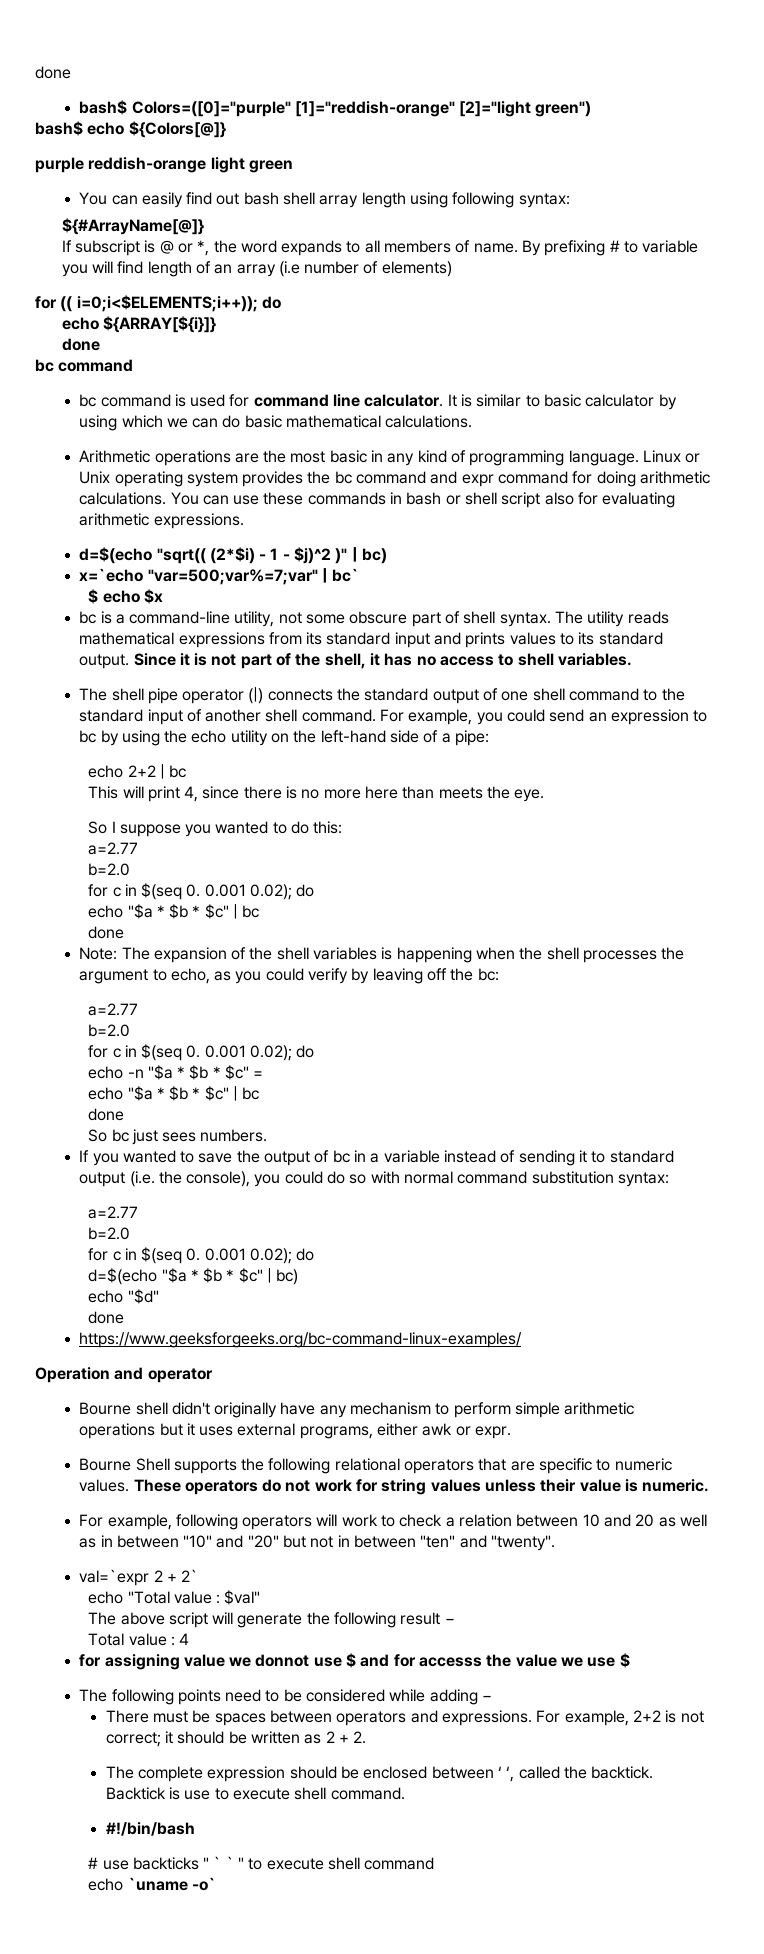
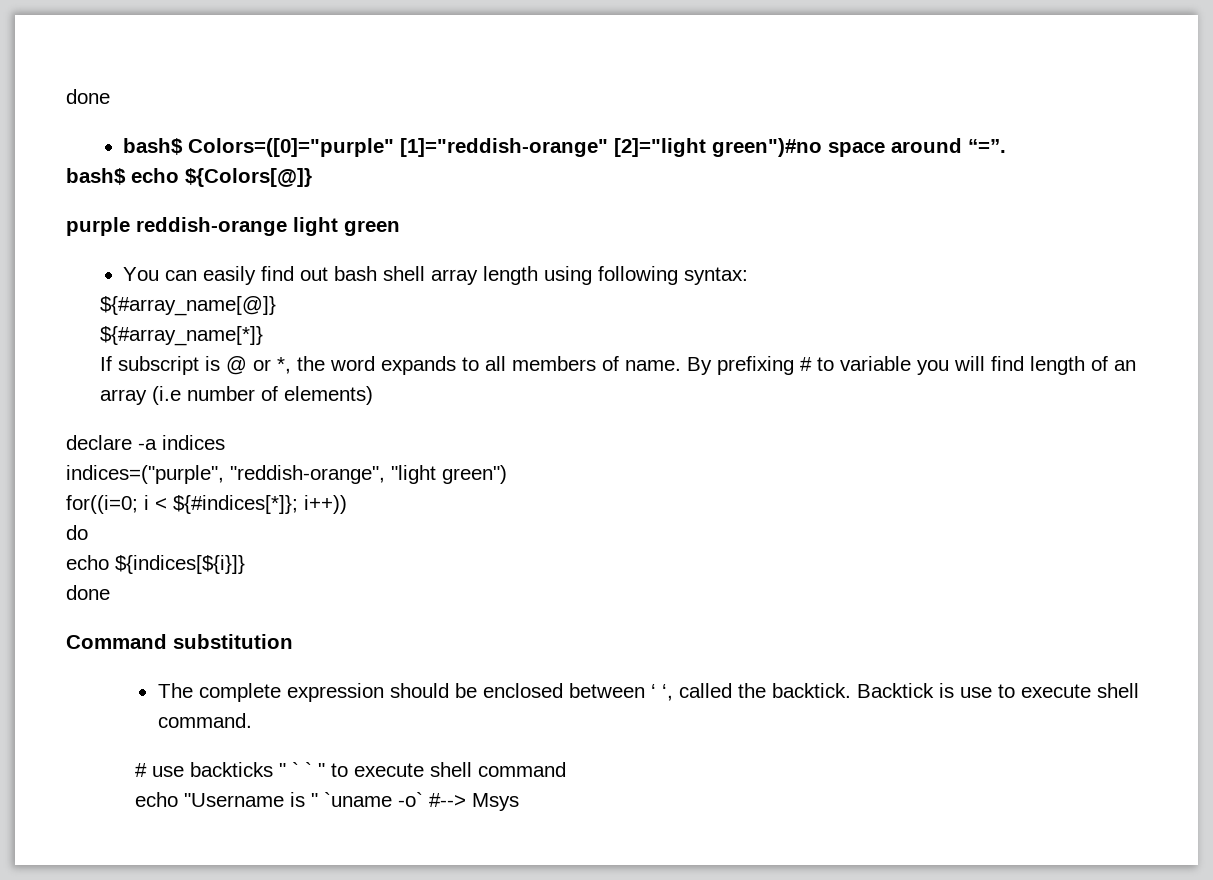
- bash$ Colors=([0]="purple" [1]="reddish-orange" [2]="light green")
+ bash$ Colors=([0]="purple" [1]="reddish-orange" [2]="light green")#no space around “=”.
- ${#ArrayName[@]}
+ ${#array_name[@]}
+ ${#array_name[*]}
- for (( i=0;i<$ELEMENTS;i++)); do
- echo ${ARRAY[${i}]}
+ declare -a indices
+ indices=("purple", "reddish-orange", "light green")
+ for((i=0; i < ${#indices[*]}; i++))
+ do
+ echo ${indices[${i}]}
  done
- bc command
- bc command is used for command line calculator. It is similar to basic calculator by using which we can do basic mathematical calculations.
- Arithmetic operations are the most basic in any kind of programming language. Linux or Unix operating system provides the bc command and expr command for doing arithmetic calculations. You can use these commands in bash or shell script also for evaluating arithmetic expressions.
- d=$(echo "sqrt(( (2*$i) - 1 - $j)^2 )" | bc)
- x=`echo "var=500;var%=7;var" | bc`
- $ echo $x
- bc is a command-line utility, not some obscure part of shell syntax. The utility reads mathematical expressions from its standard input and prints values to its standard output. Since it is not part of the shell, it has no access to shell variables.
- The shell pipe operator (|) connects the standard output of one shell command to the standard input of another shell command. For example, you could send an expression to bc by using the echo utility on the left-hand side of a pipe:
- echo 2+2 | bc
- This will print 4, since there is no more here than meets the eye.
- So I suppose you wanted to do this:
- a=2.77
- b=2.0
- for c in $(seq 0. 0.001 0.02); do
- echo "$a * $b * $c" | bc
- done
- Note: The expansion of the shell variables is happening when the shell processes the argument to echo, as you could verify by leaving off the bc:
- a=2.77
- b=2.0
- for c in $(seq 0. 0.001 0.02); do
- echo -n "$a * $b * $c" =
- echo "$a * $b * $c" | bc
- done
- So bc just sees numbers.
- If you wanted to save the output of bc in a variable instead of sending it to standard output (i.e. the console), you could do so with normal command substitution syntax:
- a=2.77
- b=2.0
- for c in $(seq 0. 0.001 0.02); do
- d=$(echo "$a * $b * $c" | bc)
- echo "$d"
- done
- https://www.geeksforgeeks.org/bc-command-linux-examples/
- Operation and operator
- Bourne shell didn't originally have any mechanism to perform simple arithmetic operations but it uses external programs, either awk or expr.
- Bourne Shell supports the following relational operators that are specific to numeric values. These operators do not work for string values unless their value is numeric.
- For example, following operators will work to check a relation between 10 and 20 as well as in between "10" and "20" but not in between "ten" and "twenty".
- val=`expr 2 + 2`
- echo "Total value : $val"
- The above script will generate the following result −
- Total value : 4
- for assigning value we donnot use $ and for accesss the value we use $
- The following points need to be considered while adding −
- There must be spaces between operators and expressions. For example, 2+2 is not correct; it should be written as 2 + 2.
+ Command substitution
- #!/bin/bash
- echo `uname -o`
+ echo "Username is " `uname -o` #--> Msys

